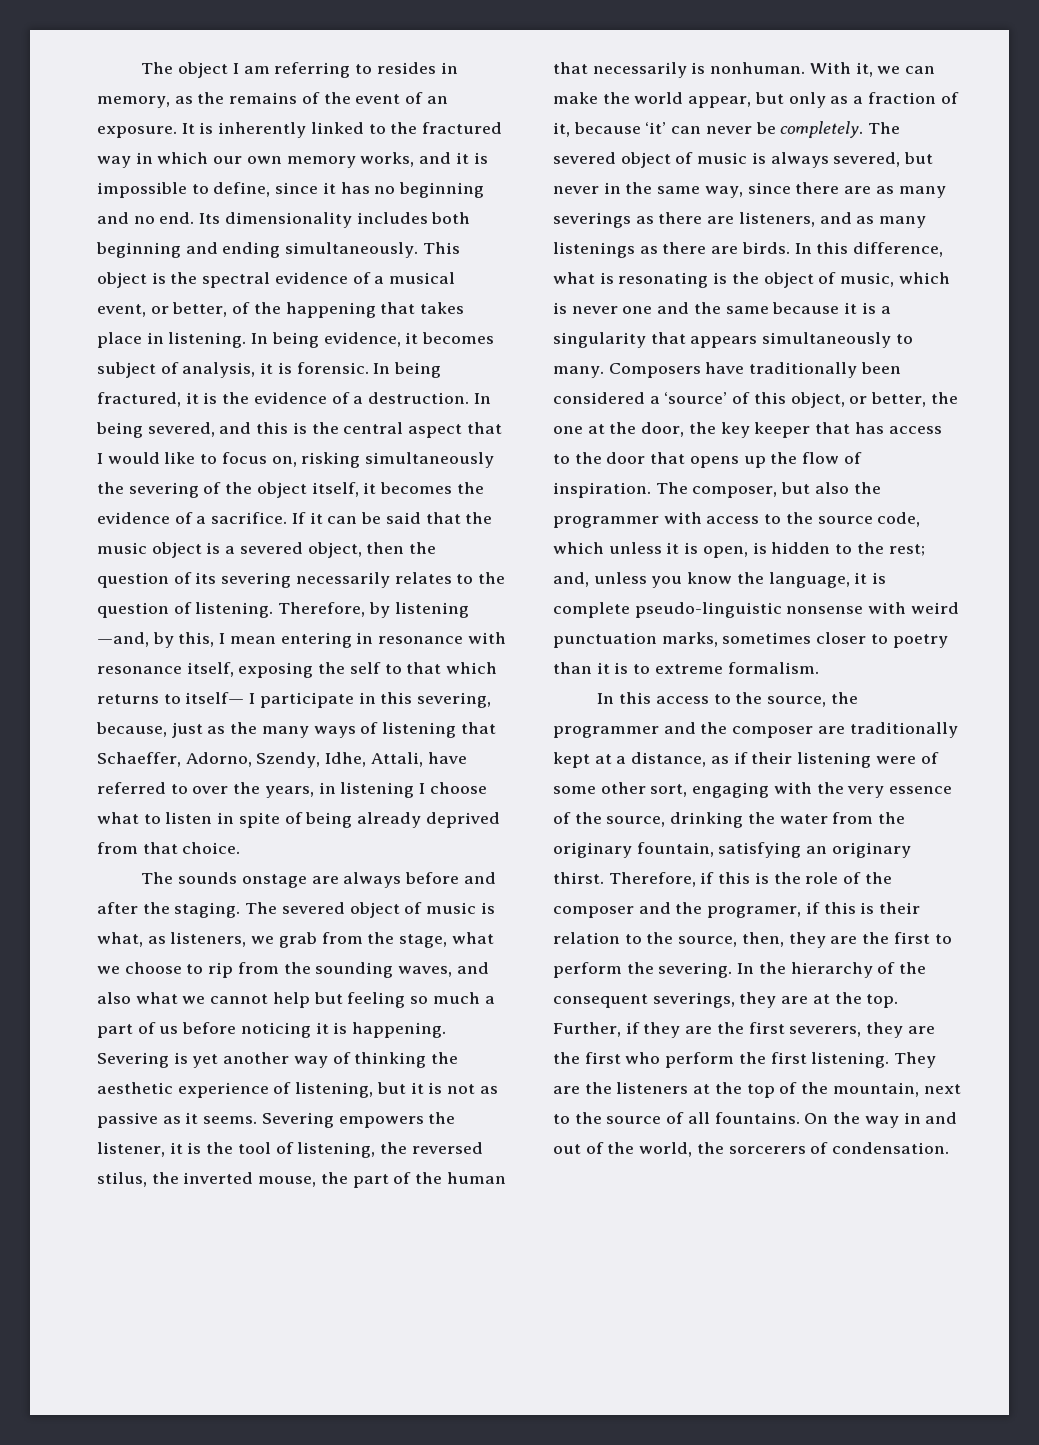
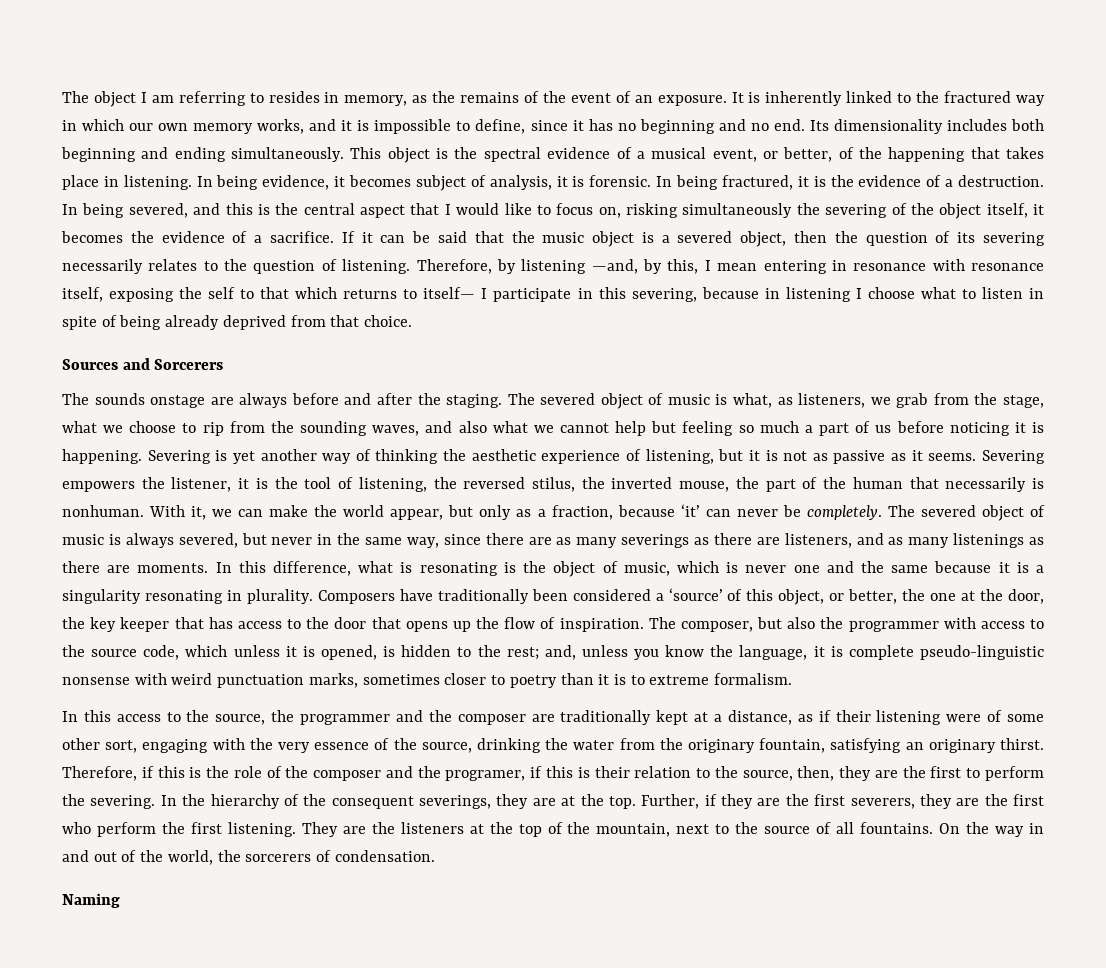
- Therefore, by listening —and, by this, I mean entering in resonance with resonance itself, exposing the self to that which returns to itself— I participate in this severing, because, just as the many ways of listening that Schaeffer, Adorno, Szendy, Idhe, Attali, have referred to over the years, in listening I choose what to listen in spite of being already deprived from that choice.
+ Therefore, by listening —and, by this, I mean entering in resonance with resonance itself, exposing the self to that which returns to itself— I participate in this severing, because in listening I choose what to listen in spite of being already deprived from that choice.
+ Sources and Sorcerers
- With it, we can make the world appear, but only as a fraction of it, because ‘it’ can never be completely.
+ With it, we can make the world appear, but only as a fraction, because ‘it’ can never be completely.
- The severed object of music is always severed, but never in the same way, since there are as many severings as there are listeners, and as many listenings as there are birds.
+ The severed object of music is always severed, but never in the same way, since there are as many severings as there are listeners, and as many listenings as there are moments.
- In this difference, what is resonating is the object of music, which is never one and the same because it is a singularity that appears simultaneously to many.
+ In this difference, what is resonating is the object of music, which is never one and the same because it is a singularity resonating in plurality.
- The composer, but also the programmer with access to the source code, which unless it is open, is hidden to the rest; and, unless you know the language, it is complete pseudo-linguistic nonsense with weird punctuation marks, sometimes closer to poetry than it is to extreme formalism.
+ The composer, but also the programmer with access to the source code, which unless it is opened, is hidden to the rest; and, unless you know the language, it is complete pseudo-linguistic nonsense with weird punctuation marks, sometimes closer to poetry than it is to extreme formalism.
+ Naming

